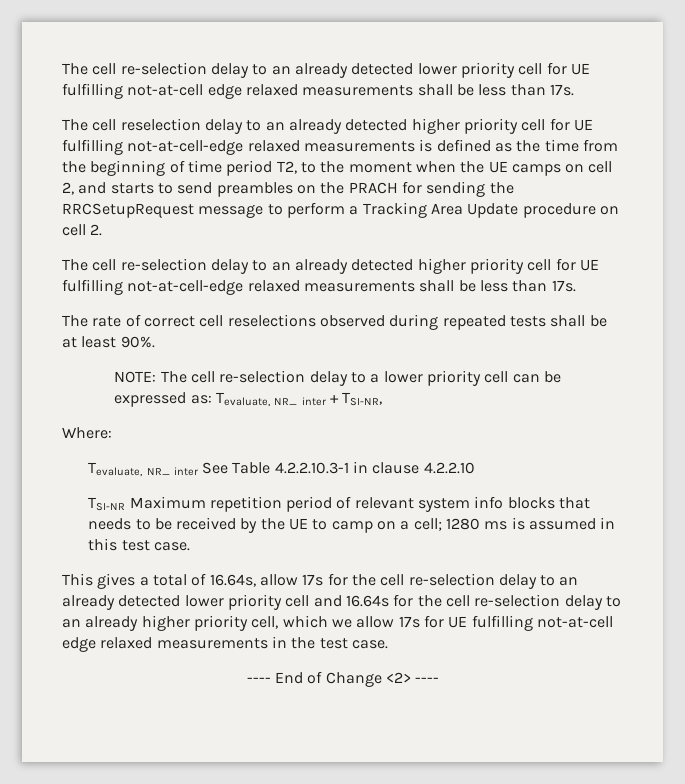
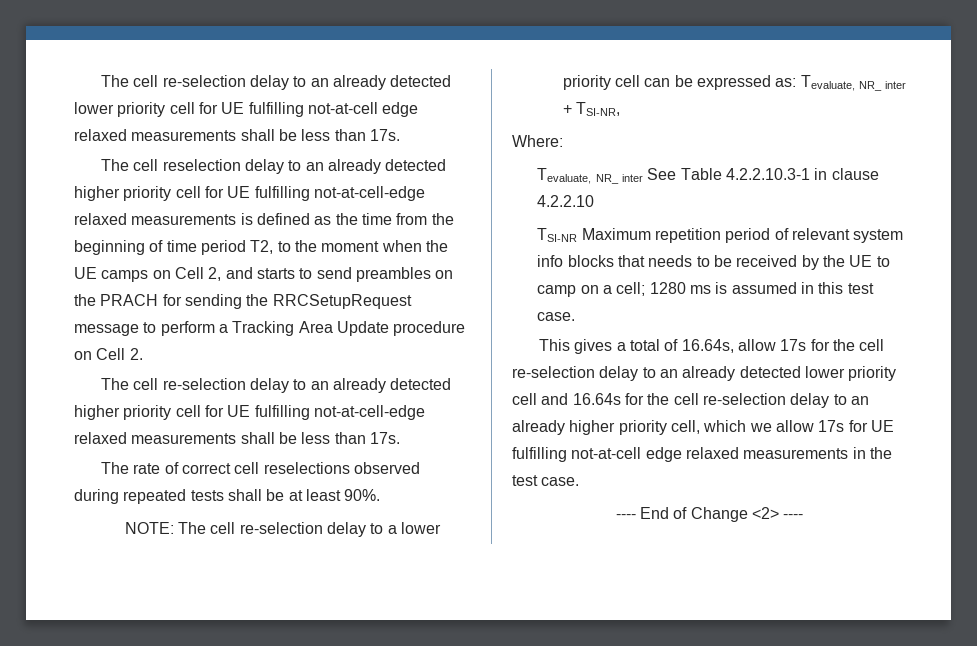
- The cell reselection delay to an already detected higher priority cell for UE fulfilling not-at-cell-edge relaxed measurements is defined as the time from the beginning of time period T2, to the moment when the UE camps on cell 2, and starts to send preambles on the PRACH for sending the RRCSetupRequest message to perform a Tracking Area Update procedure on cell 2.
+ The cell reselection delay to an already detected higher priority cell for UE fulfilling not-at-cell-edge relaxed measurements is defined as the time from the beginning of time period T2, to the moment when the UE camps on Cell 2, and starts to send preambles on the PRACH for sending the RRCSetupRequest message to perform a Tracking Area Update procedure on Cell 2.

